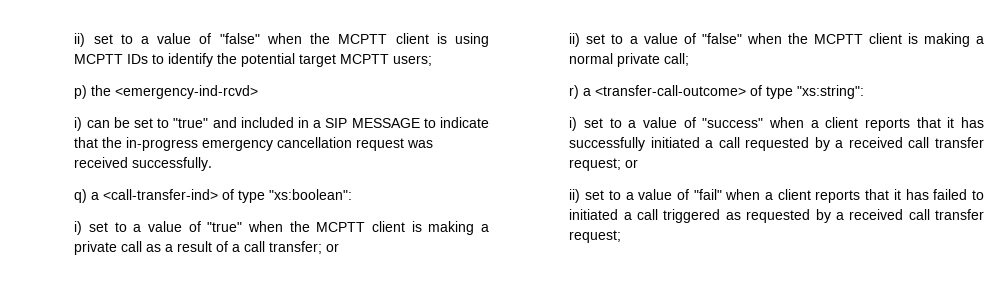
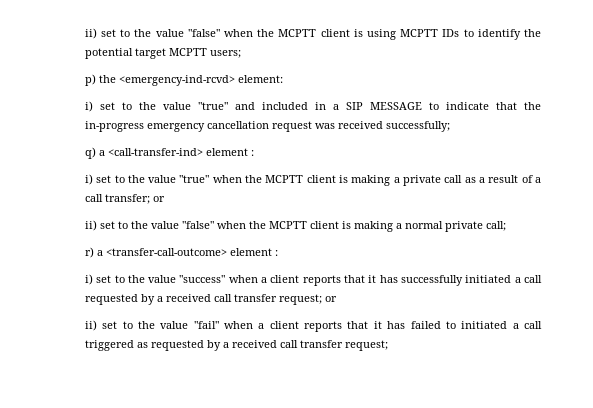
- ii) set to a value of "false" when the MCPTT client is using MCPTT IDs to identify the potential target MCPTT users;
+ ii) set to the value "false" when the MCPTT client is using MCPTT IDs to identify the potential target MCPTT users;
- p) the <emergency-ind-rcvd>
- i) can be set to "true" and included in a SIP MESSAGE to indicate that the in-progress emergency cancellation request was received successfully.
+ p) the <emergency-ind-rcvd> element:
+ i) set to the value "true" and included in a SIP MESSAGE to indicate that the in-progress emergency cancellation request was received successfully;
- q) a <call-transfer-ind> of type "xs:boolean":
- i) set to a value of "true" when the MCPTT client is making a private call as a result of a call transfer; or
+ q) a <call-transfer-ind> element :
+ i) set to the value "true" when the MCPTT client is making a private call as a result of a call transfer; or
- ii) set to a value of "false" when the MCPTT client is making a normal private call;
+ ii) set to the value "false" when the MCPTT client is making a normal private call;
- r) a <transfer-call-outcome> of type "xs:string":
- i) set to a value of "success" when a client reports that it has successfully initiated a call requested by a received call transfer request; or
+ r) a <transfer-call-outcome> element :
+ i) set to the value "success" when a client reports that it has successfully initiated a call requested by a received call transfer request; or
- ii) set to a value of "fail" when a client reports that it has failed to initiated a call triggered as requested by a received call transfer request;
+ ii) set to the value "fail" when a client reports that it has failed to initiated a call triggered as requested by a received call transfer request;

